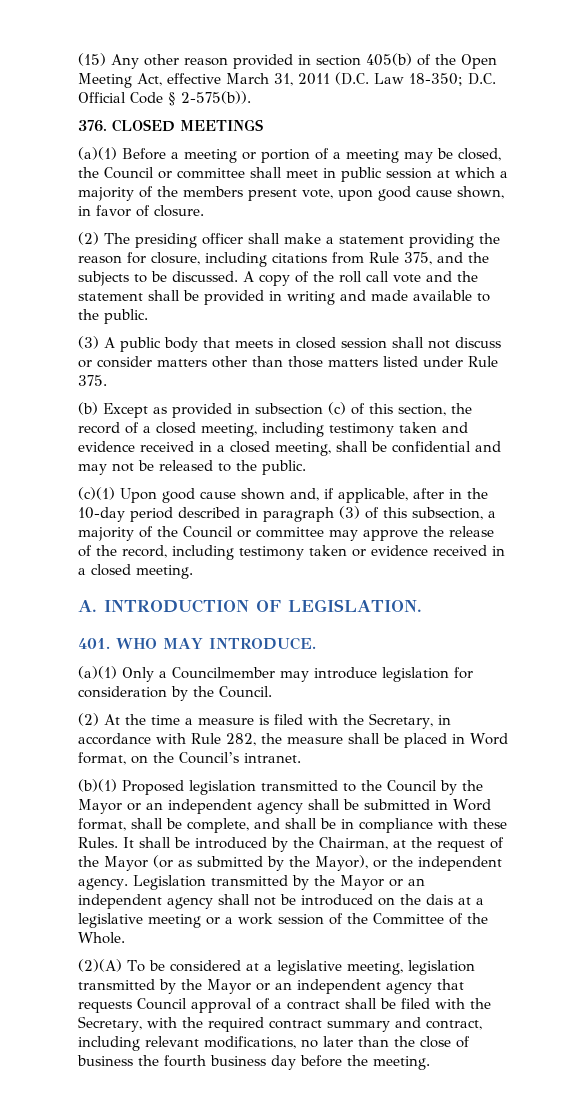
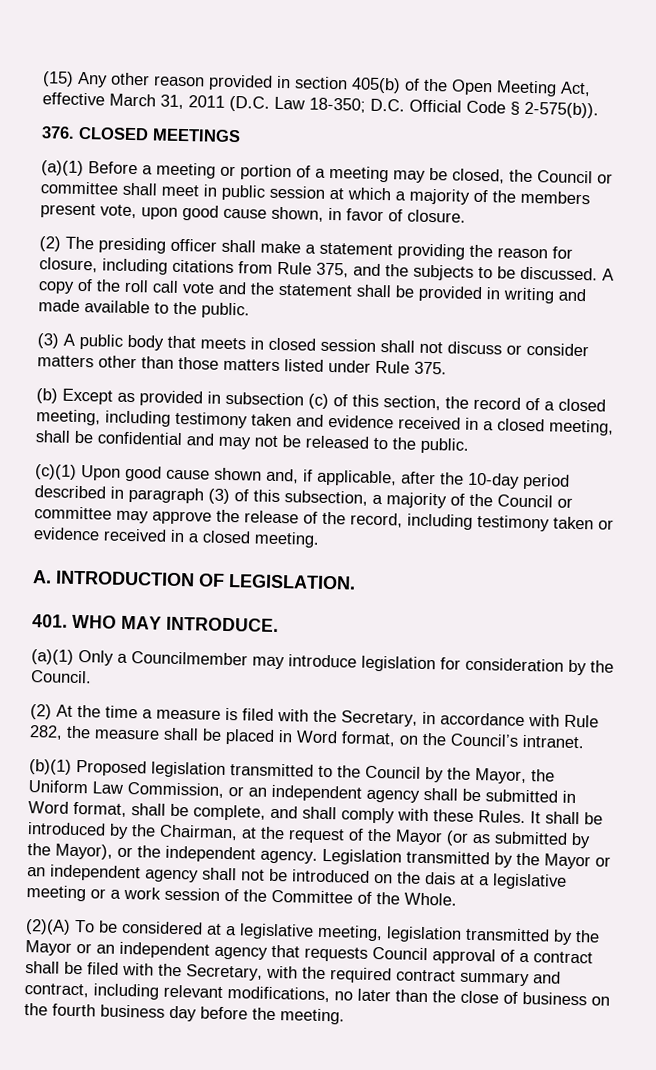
- (c)(1) Upon good cause shown and, if applicable, after in the 10-day period described in paragraph (3) of this subsection, a majority of the Council or committee may approve the release of the record, including testimony taken or evidence received in a closed meeting.
+ (c)(1) Upon good cause shown and, if applicable, after the 10-day period described in paragraph (3) of this subsection, a majority of the Council or committee may approve the release of the record, including testimony taken or evidence received in a closed meeting.
- (b)(1) Proposed legislation transmitted to the Council by the Mayor or an independent agency shall be submitted in Word format, shall be complete, and shall be in compliance with these Rules.
+ (b)(1) Proposed legislation transmitted to the Council by the Mayor, the Uniform Law Commission, or an independent agency shall be submitted in Word format, shall be complete, and shall comply with these Rules.
- (2)(A) To be considered at a legislative meeting, legislation transmitted by the Mayor or an independent agency that requests Council approval of a contract shall be filed with the Secretary, with the required contract summary and contract, including relevant modifications, no later than the close of business the fourth business day before the meeting.
+ (2)(A) To be considered at a legislative meeting, legislation transmitted by the Mayor or an independent agency that requests Council approval of a contract shall be filed with the Secretary, with the required contract summary and contract, including relevant modifications, no later than the close of business on the fourth business day before the meeting.

